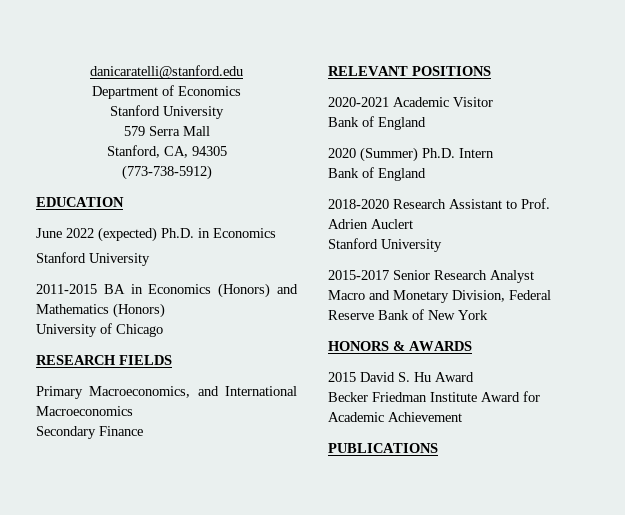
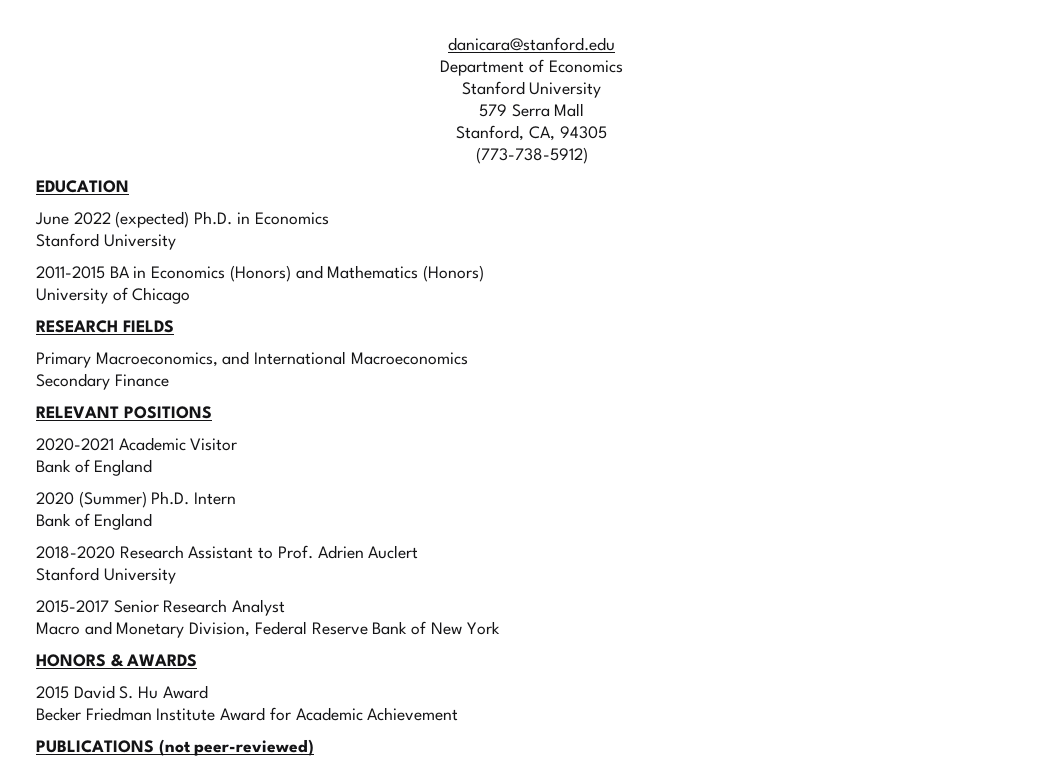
- danicaratelli@stanford.edu
+ danicara@stanford.edu
- PUBLICATIONS
+ PUBLICATIONS (not peer-reviewed)

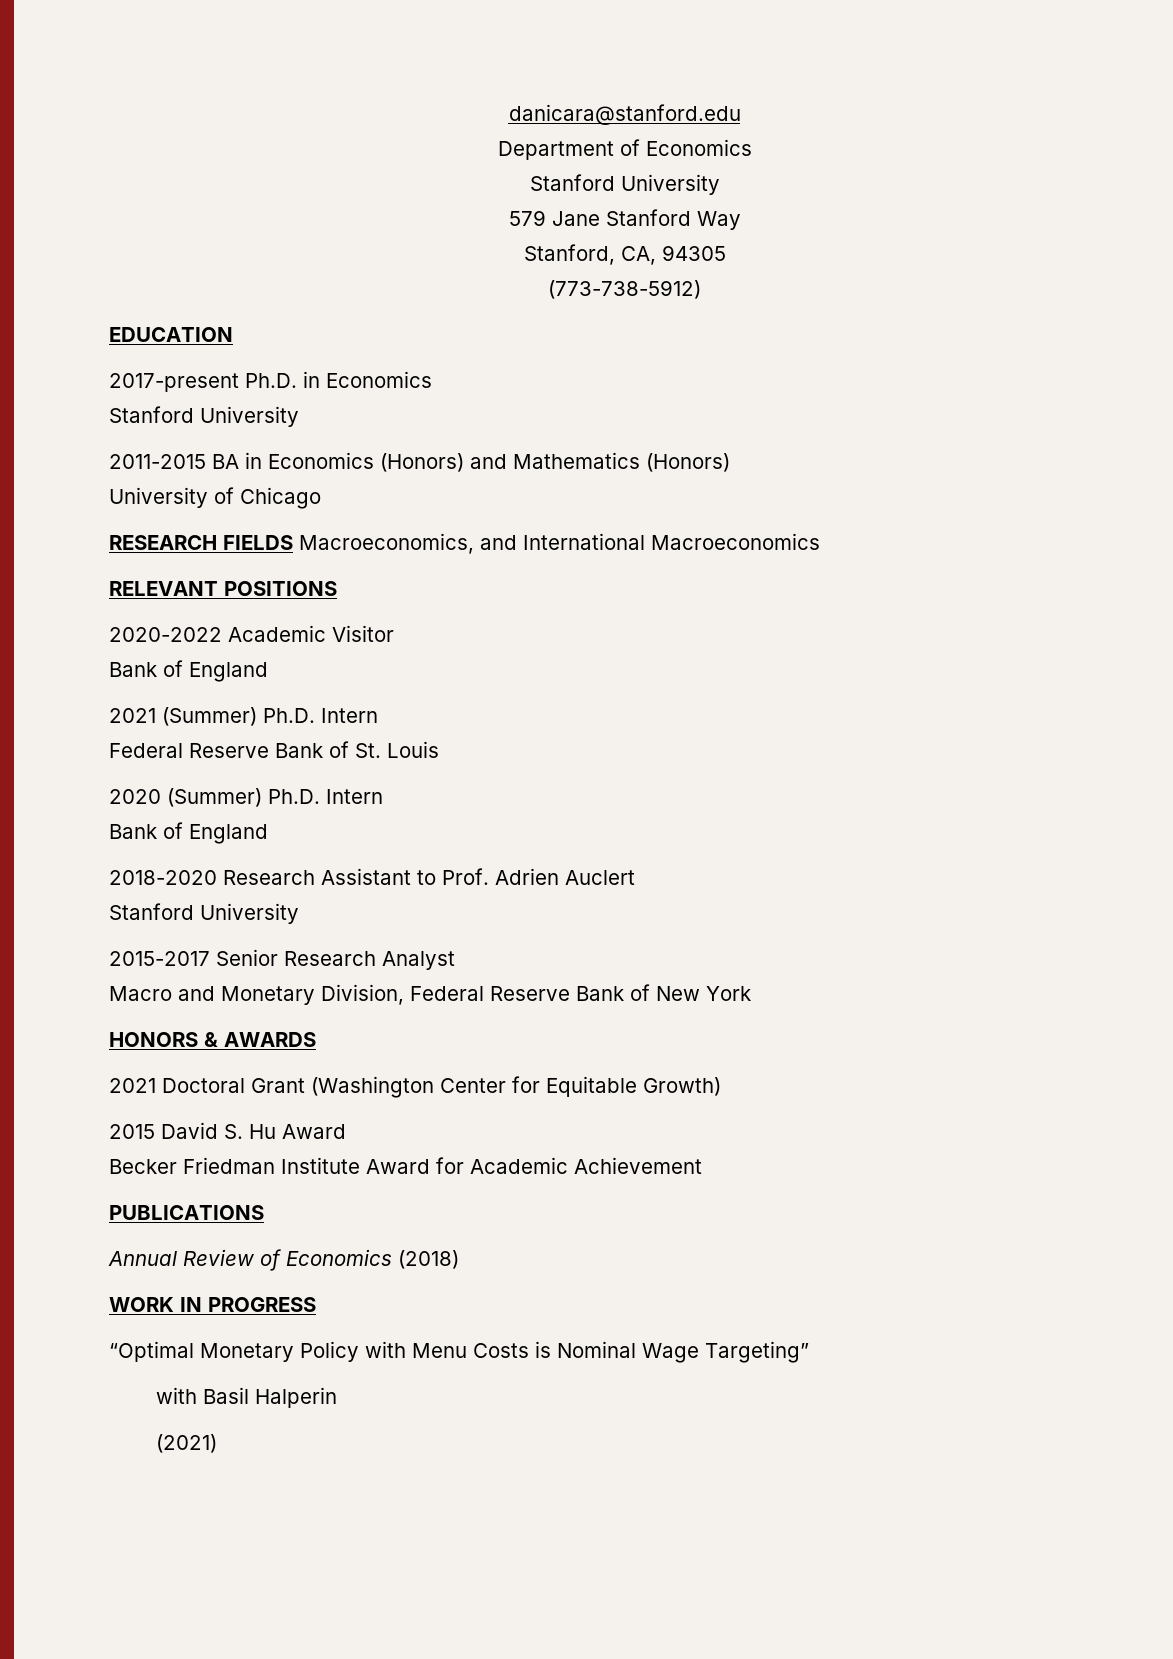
- 579 Serra Mall
+ 579 Jane Stanford Way
- June 2022 (expected) Ph.D. in Economics
+ 2017-present Ph.D. in Economics
- RESEARCH FIELDS
- Primary Macroeconomics, and International Macroeconomics
+ RESEARCH FIELDS Macroeconomics, and International Macroeconomics
- Secondary Finance
- 2020-2021 Academic Visitor
+ 2020-2022 Academic Visitor
+ 2021 (Summer) Ph.D. Intern
+ Federal Reserve Bank of St. Louis
+ 2021 Doctoral Grant (Washington Center for Equitable Growth)
- PUBLICATIONS (not peer-reviewed)
+ PUBLICATIONS
+ Annual Review of Economics (2018)
+ WORK IN PROGRESS
+ “Optimal Monetary Policy with Menu Costs is Nominal Wage Targeting”
+ with Basil Halperin
+ (2021)

